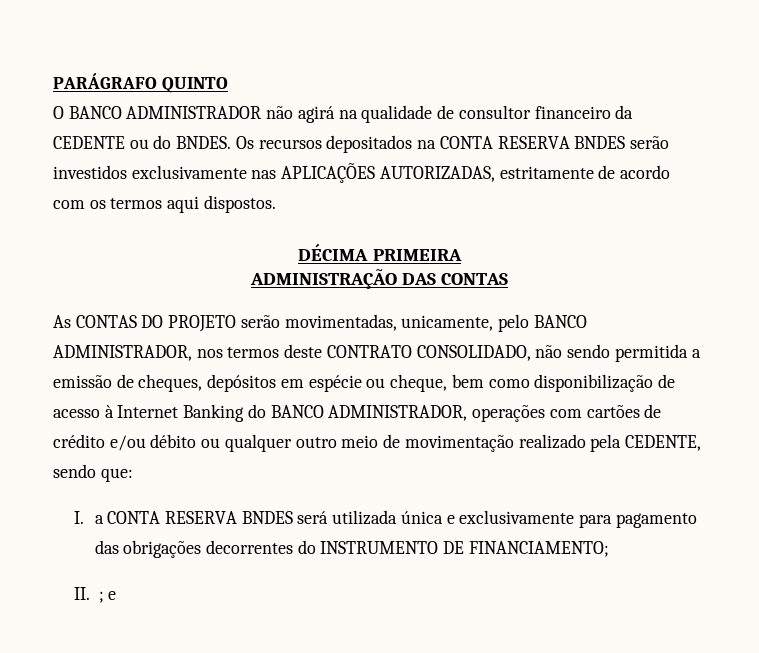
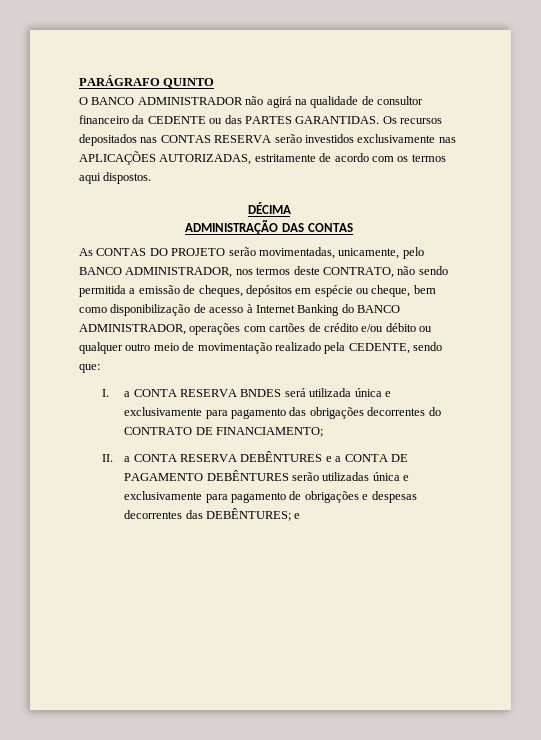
- O BANCO ADMINISTRADOR não agirá na qualidade de consultor financeiro da CEDENTE ou do BNDES. Os recursos depositados na CONTA RESERVA BNDES serão investidos exclusivamente nas APLICAÇÕES AUTORIZADAS, estritamente de acordo com os termos aqui dispostos.
+ O BANCO ADMINISTRADOR não agirá na qualidade de consultor financeiro da CEDENTE ou das PARTES GARANTIDAS. Os recursos depositados nas CONTAS RESERVA serão investidos exclusivamente nas APLICAÇÕES AUTORIZADAS, estritamente de acordo com os termos aqui dispostos.
- DÉCIMA PRIMEIRA
+ DÉCIMA
- As CONTAS DO PROJETO serão movimentadas, unicamente, pelo BANCO ADMINISTRADOR, nos termos deste CONTRATO CONSOLIDADO, não sendo permitida a emissão de cheques, depósitos em espécie ou cheque, bem como disponibilização de acesso à Internet Banking do BANCO ADMINISTRADOR, operações com cartões de crédito e/ou débito ou qualquer outro meio de movimentação realizado pela CEDENTE, sendo que:
+ As CONTAS DO PROJETO serão movimentadas, unicamente, pelo BANCO ADMINISTRADOR, nos termos deste CONTRATO, não sendo permitida a emissão de cheques, depósitos em espécie ou cheque, bem como disponibilização de acesso à Internet Banking do BANCO ADMINISTRADOR, operações com cartões de crédito e/ou débito ou qualquer outro meio de movimentação realizado pela CEDENTE, sendo que:
- I. a CONTA RESERVA BNDES será utilizada única e exclusivamente para pagamento das obrigações decorrentes do INSTRUMENTO DE FINANCIAMENTO;
+ I. a CONTA RESERVA BNDES será utilizada única e exclusivamente para pagamento das obrigações decorrentes do CONTRATO DE FINANCIAMENTO;
- II. ; e
+ II. a CONTA RESERVA DEBÊNTURES e a CONTA DE PAGAMENTO DEBÊNTURES serão utilizadas única e exclusivamente para pagamento de obrigações e despesas decorrentes das DEBÊNTURES; e

